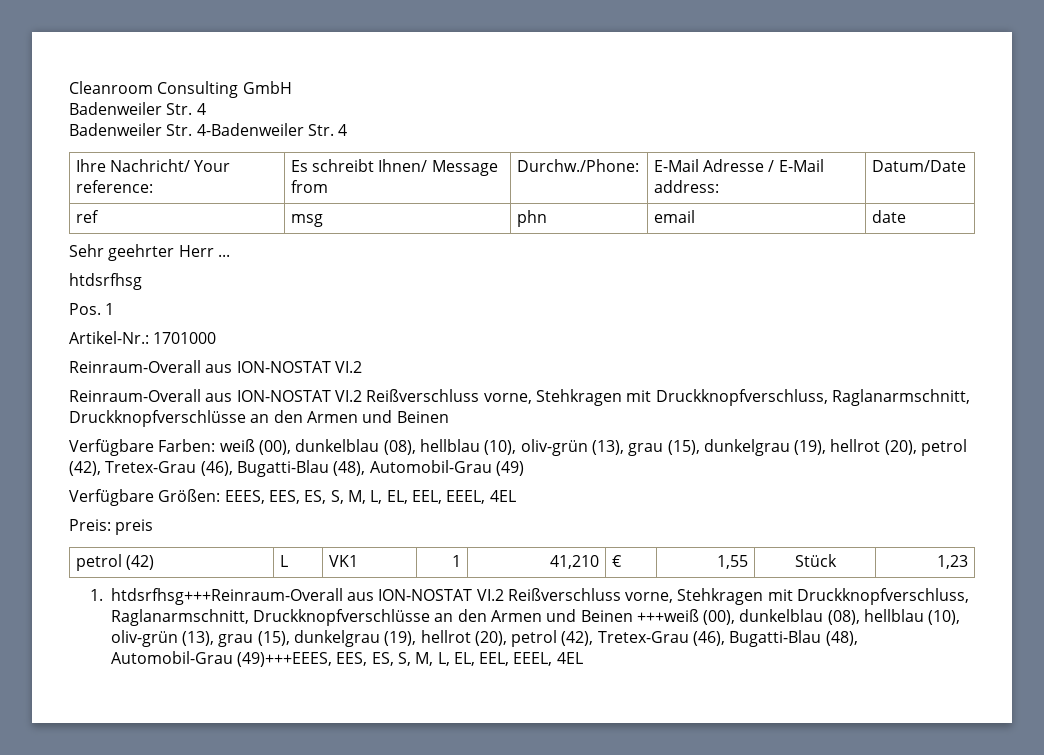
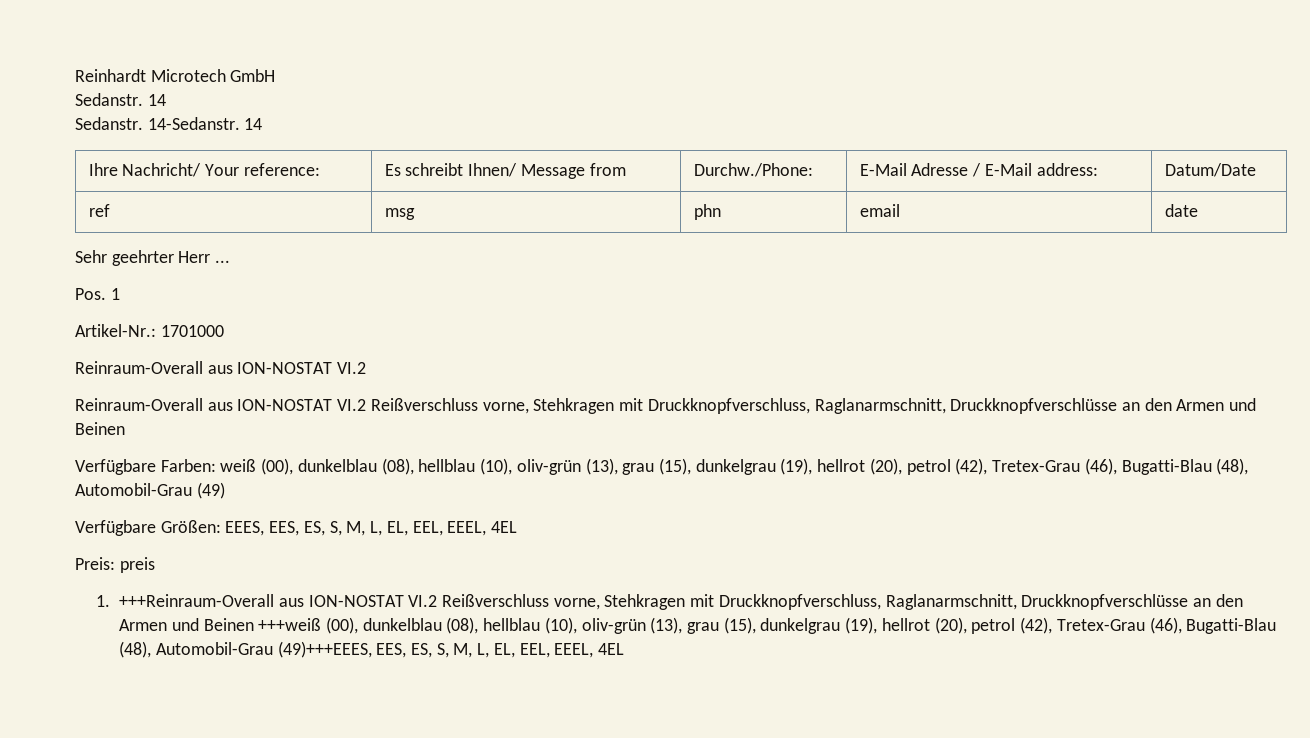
- Cleanroom Consulting GmbH
+ Reinhardt Microtech GmbH
- Badenweiler Str. 4
- Badenweiler Str. 4-Badenweiler Str. 4
+ Sedanstr. 14
+ Sedanstr. 14-Sedanstr. 14
- htdsrfhsg
- petrol (42) | L | VK1 | 1 | 41,210 | € | 1,55 | Stück | 1,23
- 1. htdsrfhsg+++Reinraum-Overall aus ION-NOSTAT VI.2 Reißverschluss vorne, Stehkragen mit Druckknopfverschluss, Raglanarmschnitt, Druckknopfverschlüsse an den Armen und Beinen +++weiß (00), dunkelblau (08), hellblau (10), oliv-grün (13), grau (15), dunkelgrau (19), hellrot (20), petrol (42), Tretex-Grau (46), Bugatti-Blau (48), Automobil-Grau (49)+++EEES, EES, ES, S, M, L, EL, EEL, EEEL, 4EL
+ 1. +++Reinraum-Overall aus ION-NOSTAT VI.2 Reißverschluss vorne, Stehkragen mit Druckknopfverschluss, Raglanarmschnitt, Druckknopfverschlüsse an den Armen und Beinen +++weiß (00), dunkelblau (08), hellblau (10), oliv-grün (13), grau (15), dunkelgrau (19), hellrot (20), petrol (42), Tretex-Grau (46), Bugatti-Blau (48), Automobil-Grau (49)+++EEES, EES, ES, S, M, L, EL, EEL, EEEL, 4EL

